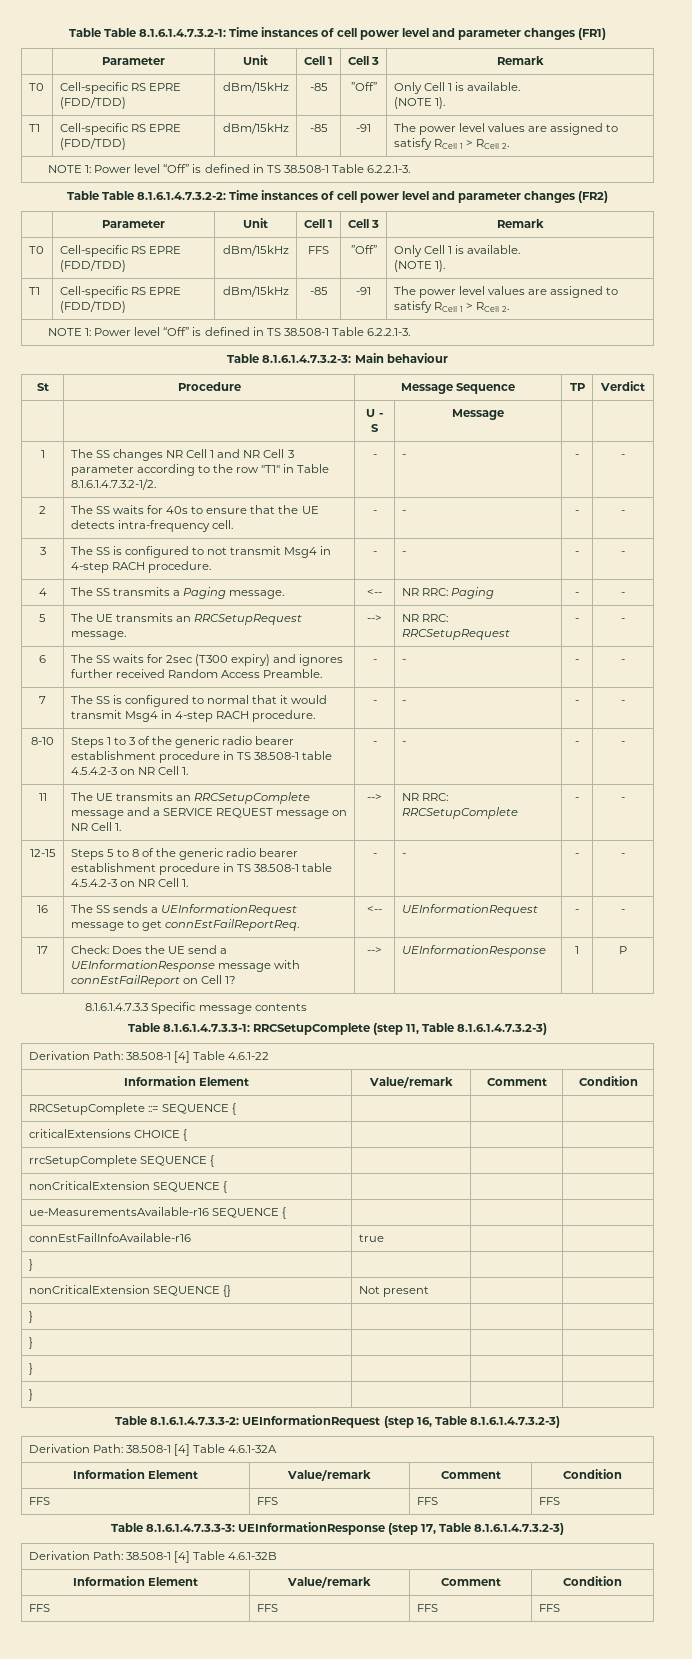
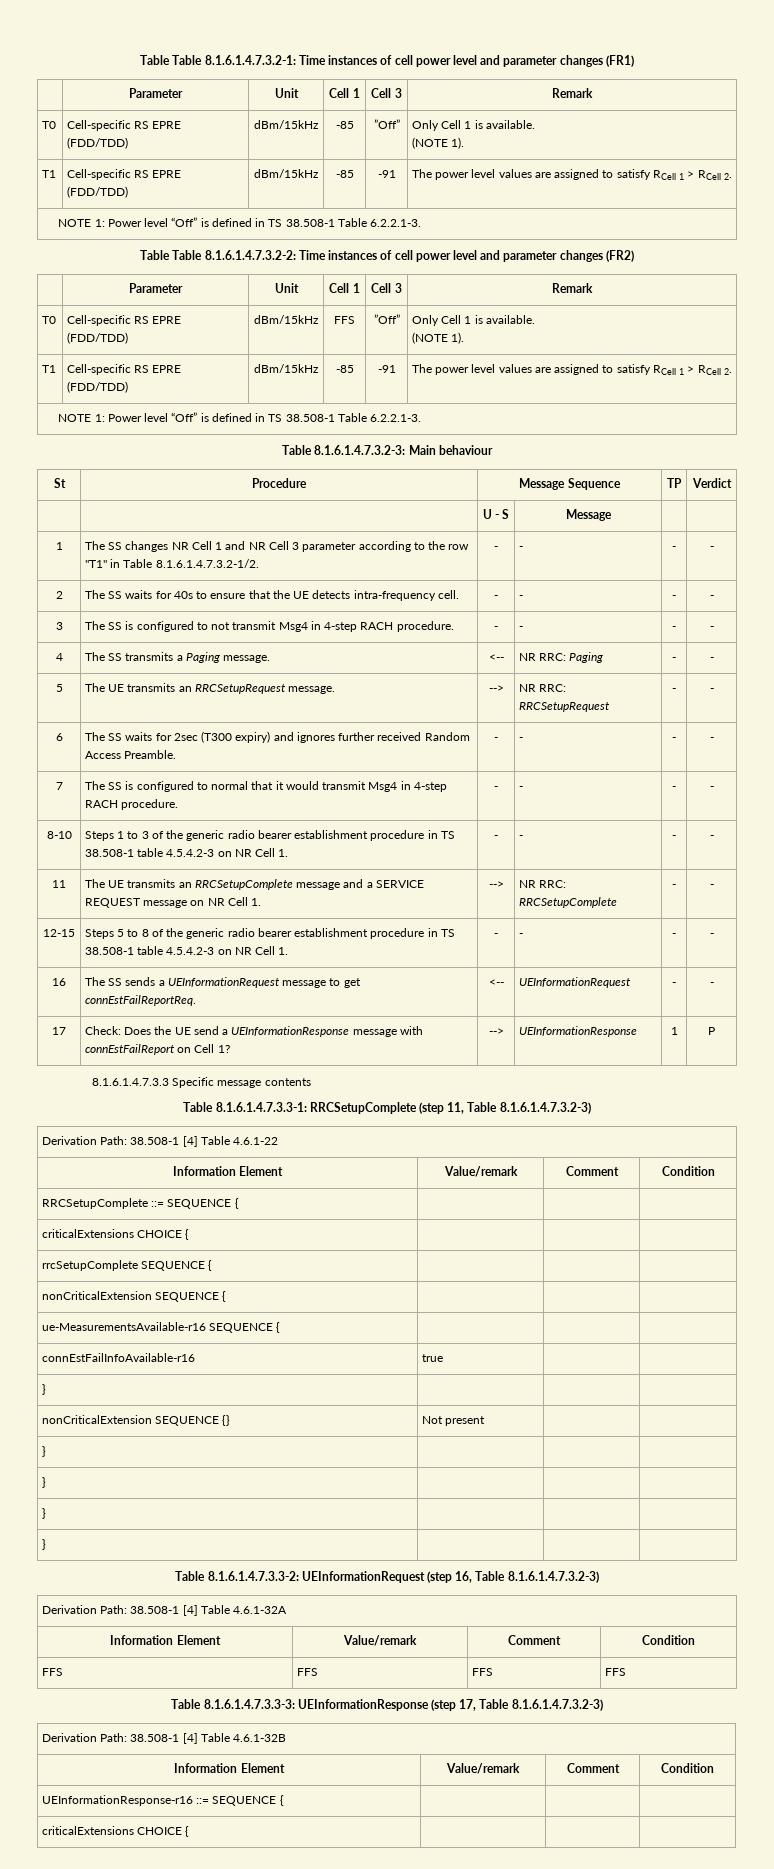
  Derivation Path: 38.508-1 [4] Table 4.6.1-32B
  Information Element | Value/remark | Comment | Condition
- FFS | FFS | FFS | FFS
+ UEInformationResponse-r16 ::= SEQUENCE { | | |
+ criticalExtensions CHOICE { | | |

